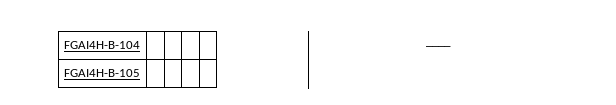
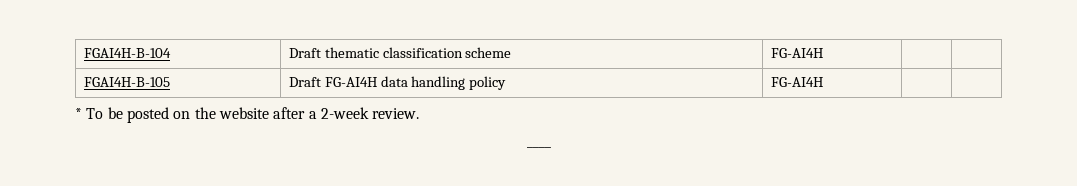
- FGAI4H-B-104 | | | |
- FGAI4H-B-105 | | | |
+ FGAI4H-B-104 | Draft thematic classification scheme | FG-AI4H | |
+ FGAI4H-B-105 | Draft FG-AI4H data handling policy | FG-AI4H | |
+ * To be posted on the website after a 2-week review.

